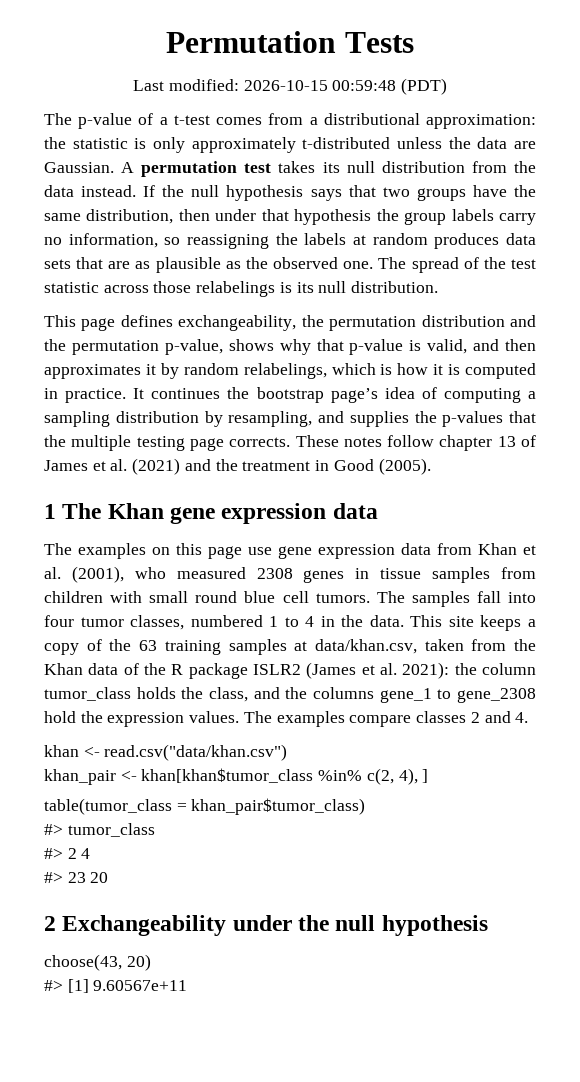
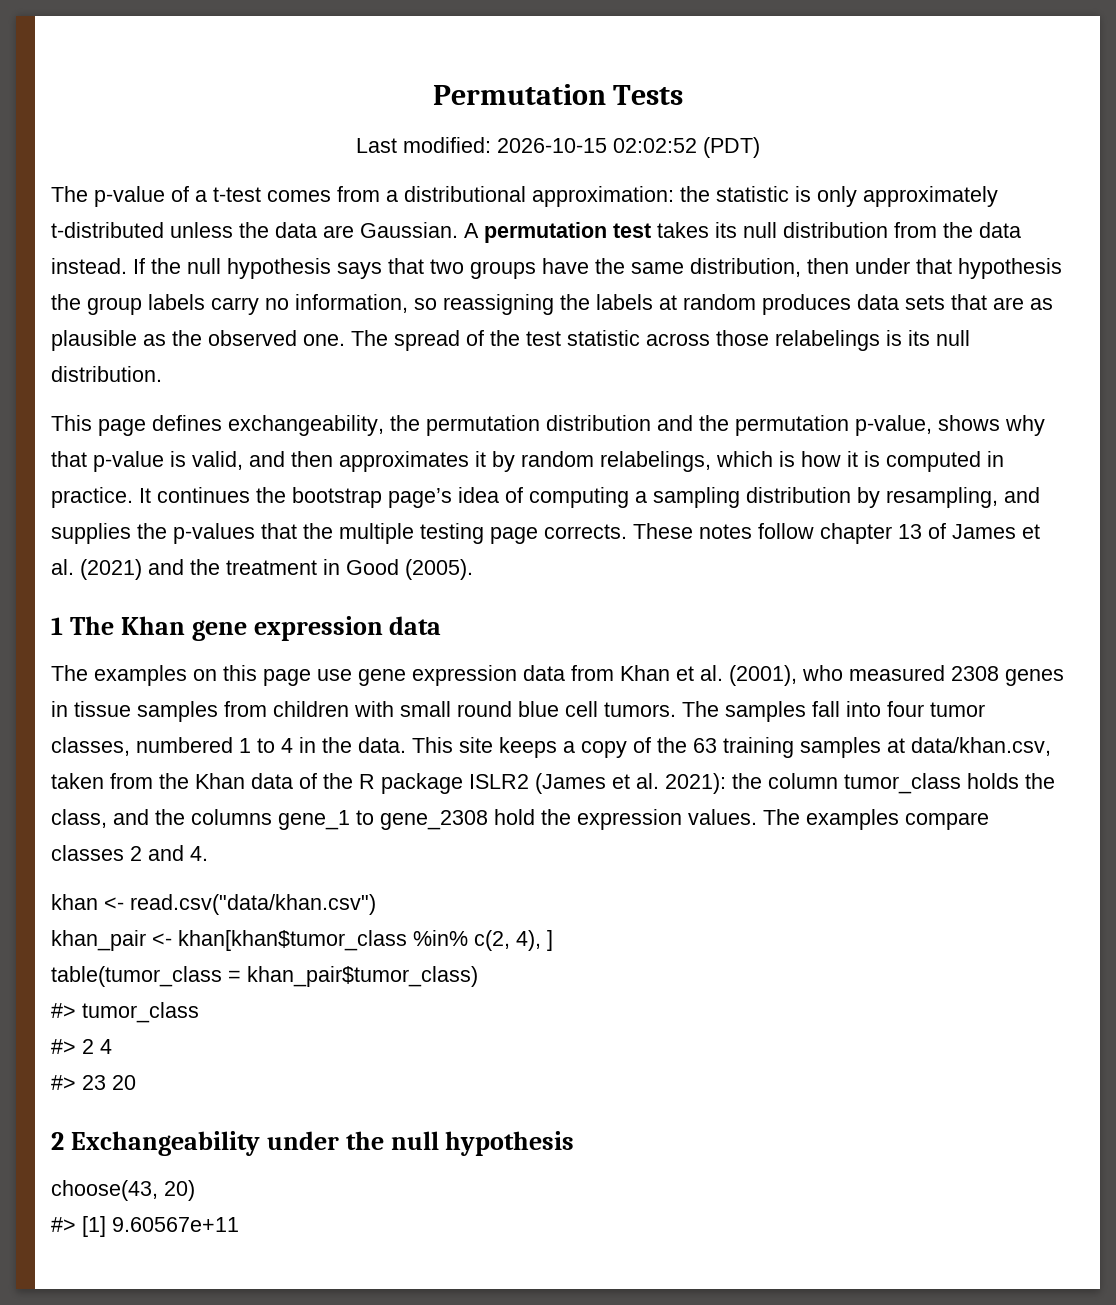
- Last modified: 2026-10-15 00:59:48 (PDT)
+ Last modified: 2026-10-15 02:02:52 (PDT)

